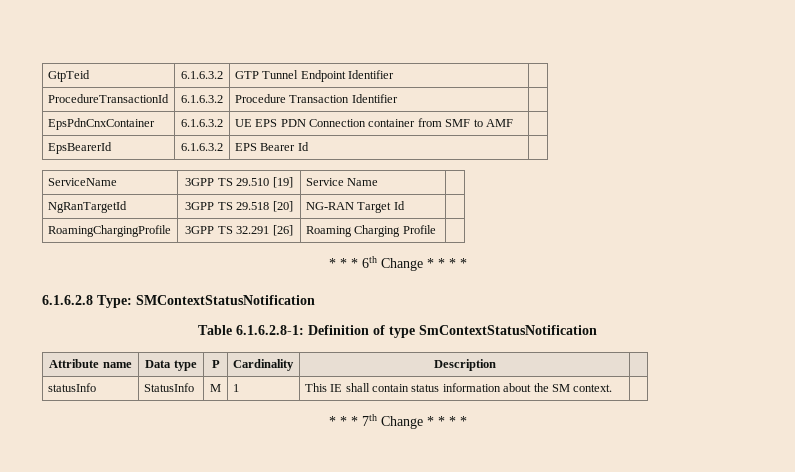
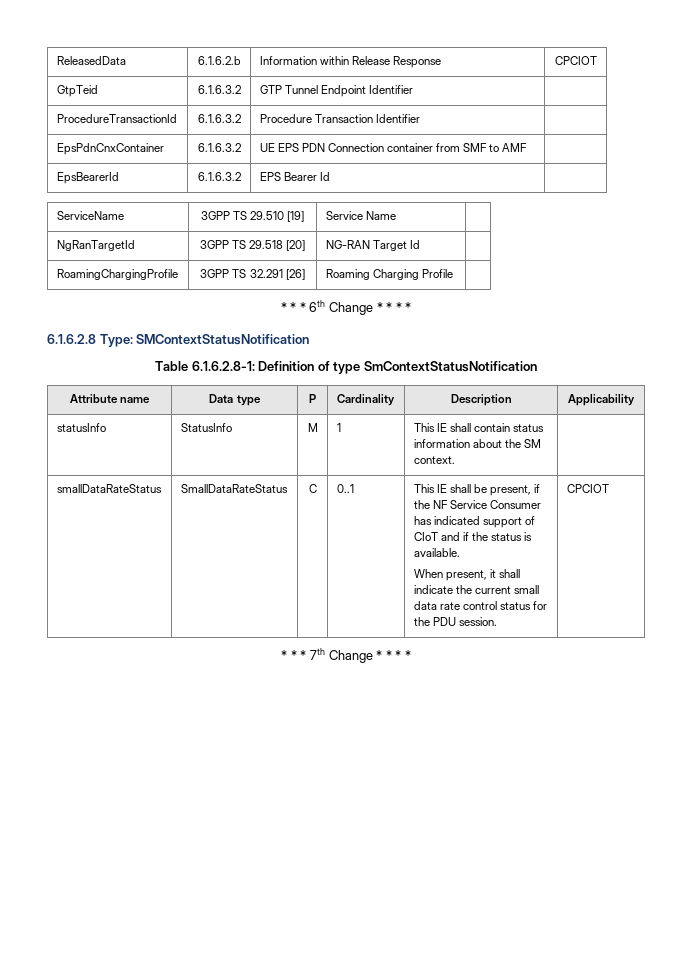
+ ReleasedData | 6.1.6.2.b | Information within Release Response | CPCIOT
- Attribute name | Data type | P | Cardinality | Description |
+ Attribute name | Data type | P | Cardinality | Description | Applicability
+ smallDataRateStatus | SmallDataRateStatus | C | 0..1 | This IE shall be present, if the NF Service Consumer has indicated support of CIoT and if the status is available.
+ When present, it shall indicate the current small data rate control status for the PDU session. | CPCIOT

